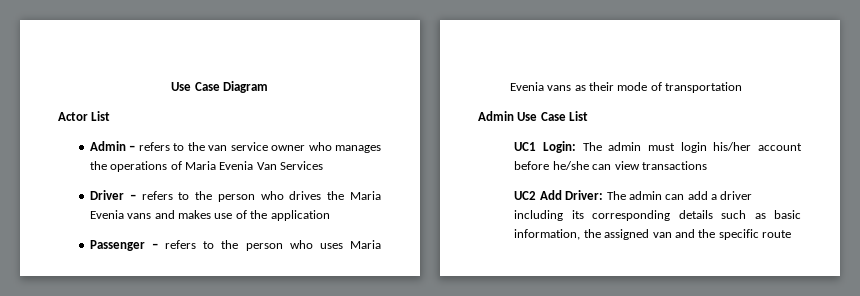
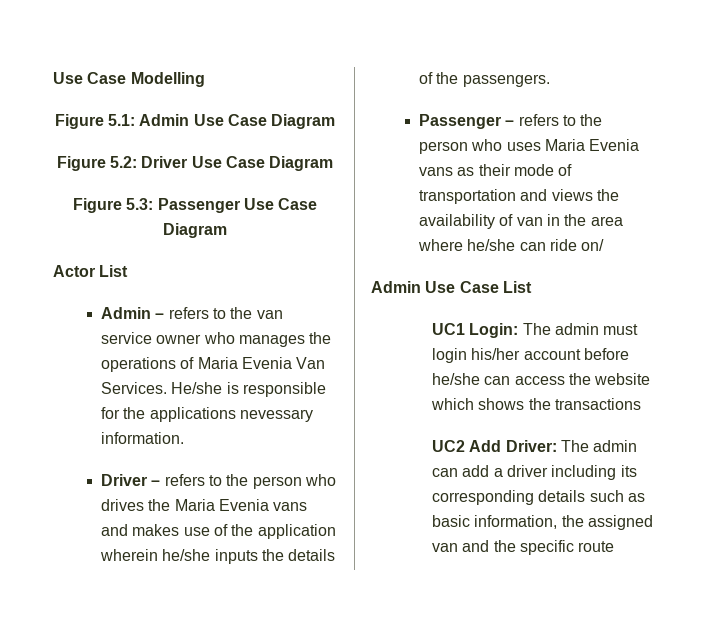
- Use Case Diagram
+ Use Case Modelling
+ Figure 5.1: Admin Use Case Diagram
+ Figure 5.2: Driver Use Case Diagram
+ Figure 5.3: Passenger Use Case Diagram
- Admin – refers to the van service owner who manages the operations of Maria Evenia Van Services
+ Admin – refers to the van service owner who manages the operations of Maria Evenia Van Services. He/she is responsible for the applications nevessary information.
- Driver – refers to the person who drives the Maria Evenia vans and makes use of the application
+ Driver – refers to the person who drives the Maria Evenia vans and makes use of the application wherein he/she inputs the details of the passengers.
- Passenger – refers to the person who uses Maria Evenia vans as their mode of transportation
+ Passenger – refers to the person who uses Maria Evenia vans as their mode of transportation and views the availability of van in the area where he/she can ride on/
- UC1 Login: The admin must login his/her account before he/she can view transactions
+ UC1 Login: The admin must login his/her account before he/she can access the website which shows the transactions

